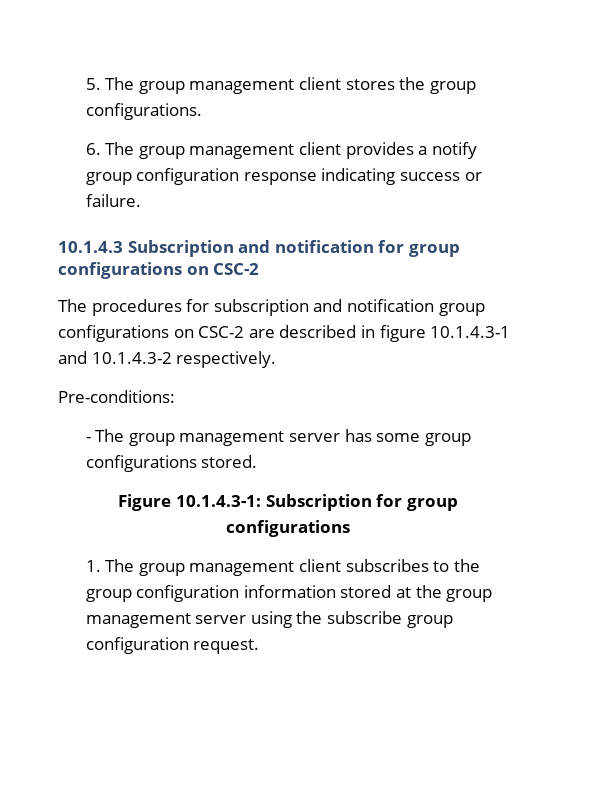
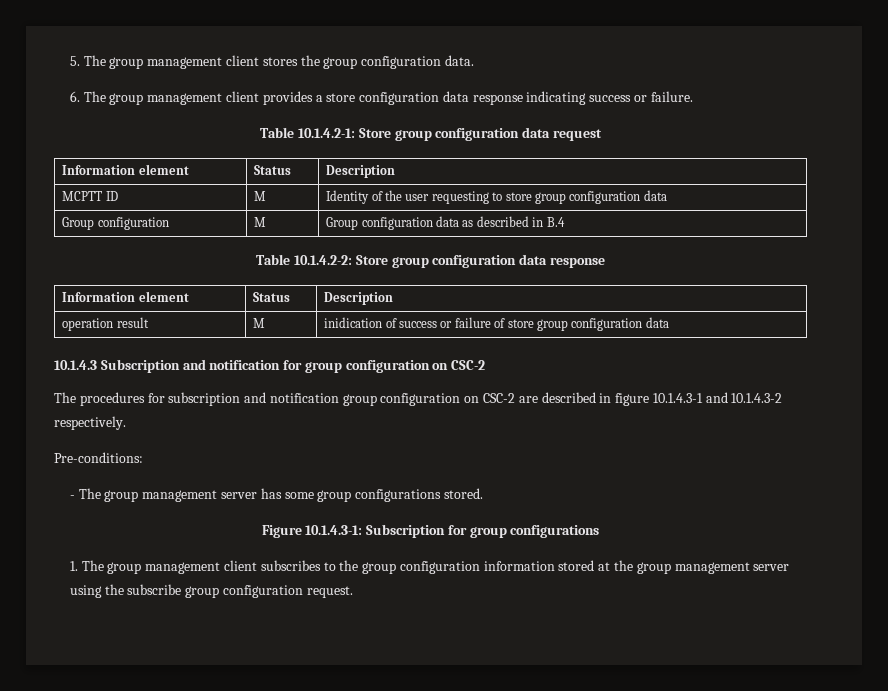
- 5. The group management client stores the group configurations.
+ 5. The group management client stores the group configuration data.
- 6. The group management client provides a notify group configuration response indicating success or failure.
+ 6. The group management client provides a store configuration data response indicating success or failure.
+ Table 10.1.4.2-1: Store group configuration data request
+ Information element | Status | Description
+ MCPTT ID | M | Identity of the user requesting to store group configuration data
+ Group configuration | M | Group configuration data as described in B.4
+ Table 10.1.4.2-2: Store group configuration data response
+ Information element | Status | Description
+ operation result | M | inidication of success or failure of store group configuration data
- 10.1.4.3 Subscription and notification for group configurations on CSC-2
+ 10.1.4.3 Subscription and notification for group configuration on CSC-2
- The procedures for subscription and notification group configurations on CSC-2 are described in figure 10.1.4.3-1 and 10.1.4.3-2 respectively.
+ The procedures for subscription and notification group configuration on CSC-2 are described in figure 10.1.4.3-1 and 10.1.4.3-2 respectively.

